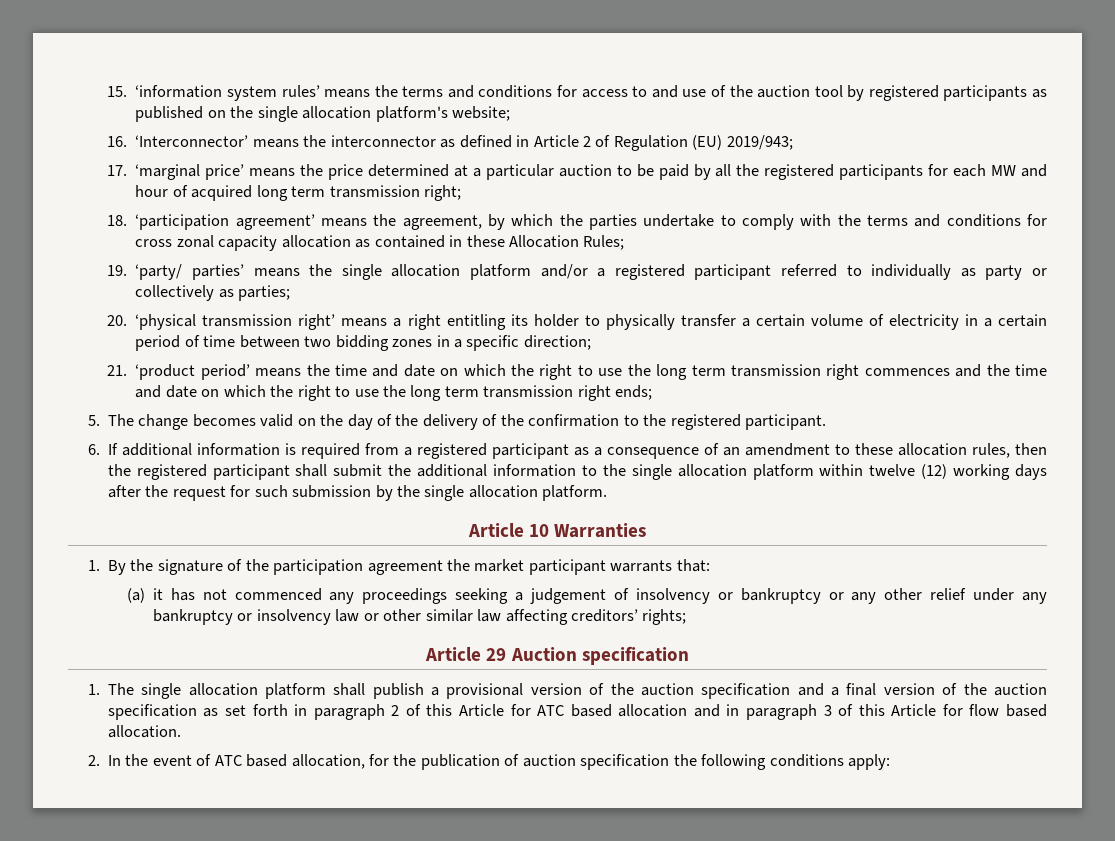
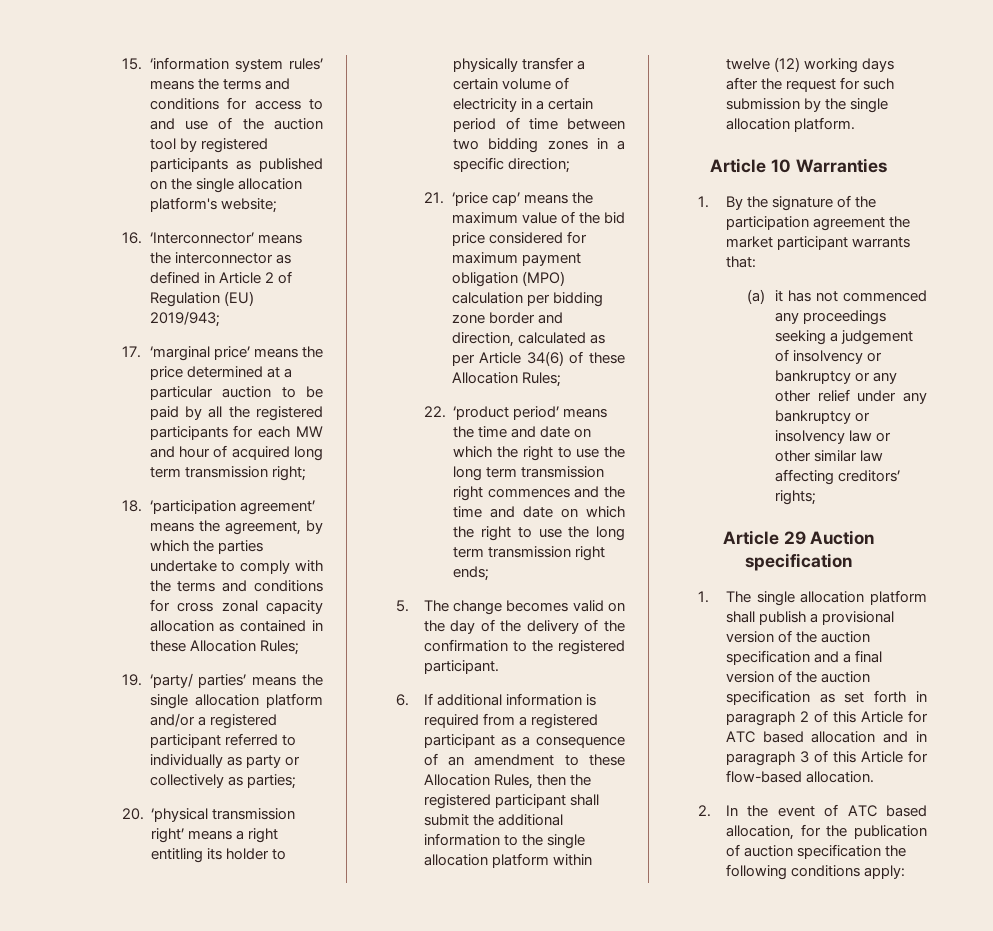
- 21. ‘product period’ means the time and date on which the right to use the long term transmission right commences and the time and date on which the right to use the long term transmission right ends;
+ 21. ‘price cap’ means the maximum value of the bid price considered for maximum payment obligation (MPO) calculation per bidding zone border and direction, calculated as per Article 34(6) of these Allocation Rules;
+ 22. ‘product period’ means the time and date on which the right to use the long term transmission right commences and the time and date on which the right to use the long term transmission right ends;
- 6. If additional information is required from a registered participant as a consequence of an amendment to these allocation rules, then the registered participant shall submit the additional information to the single allocation platform within twelve (12) working days after the request for such submission by the single allocation platform.
+ 6. If additional information is required from a registered participant as a consequence of an amendment to these Allocation Rules, then the registered participant shall submit the additional information to the single allocation platform within twelve (12) working days after the request for such submission by the single allocation platform.
- 1. The single allocation platform shall publish a provisional version of the auction specification and a final version of the auction specification as set forth in paragraph 2 of this Article for ATC based allocation and in paragraph 3 of this Article for flow based allocation.
+ 1. The single allocation platform shall publish a provisional version of the auction specification and a final version of the auction specification as set forth in paragraph 2 of this Article for ATC based allocation and in paragraph 3 of this Article for flow-based allocation.

